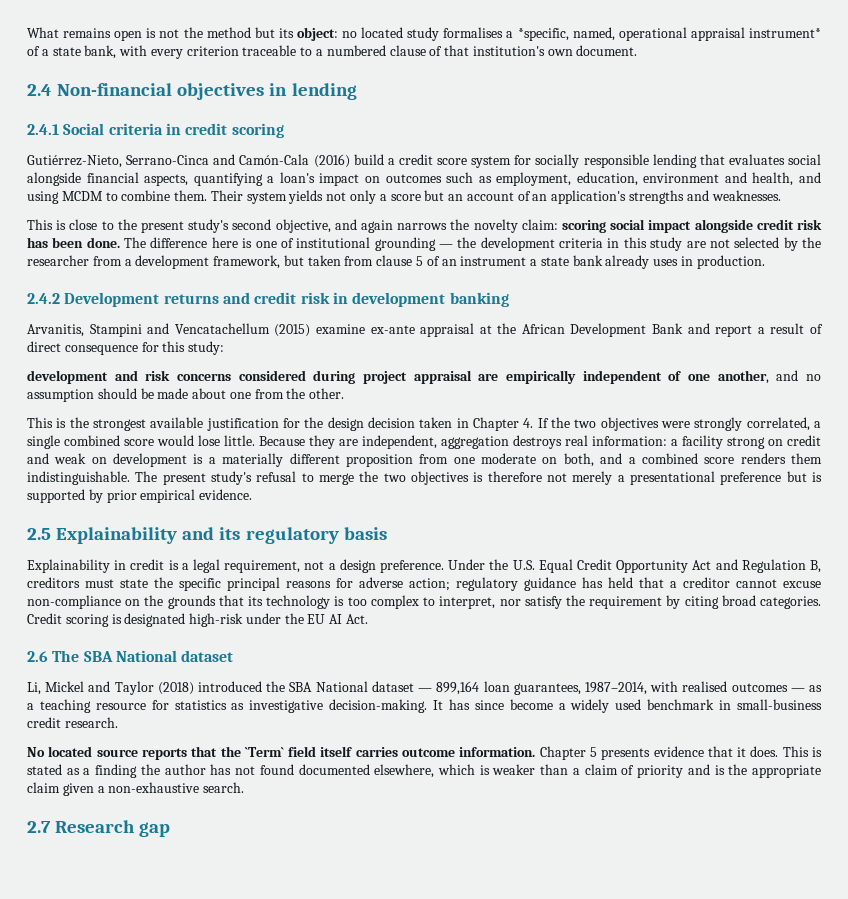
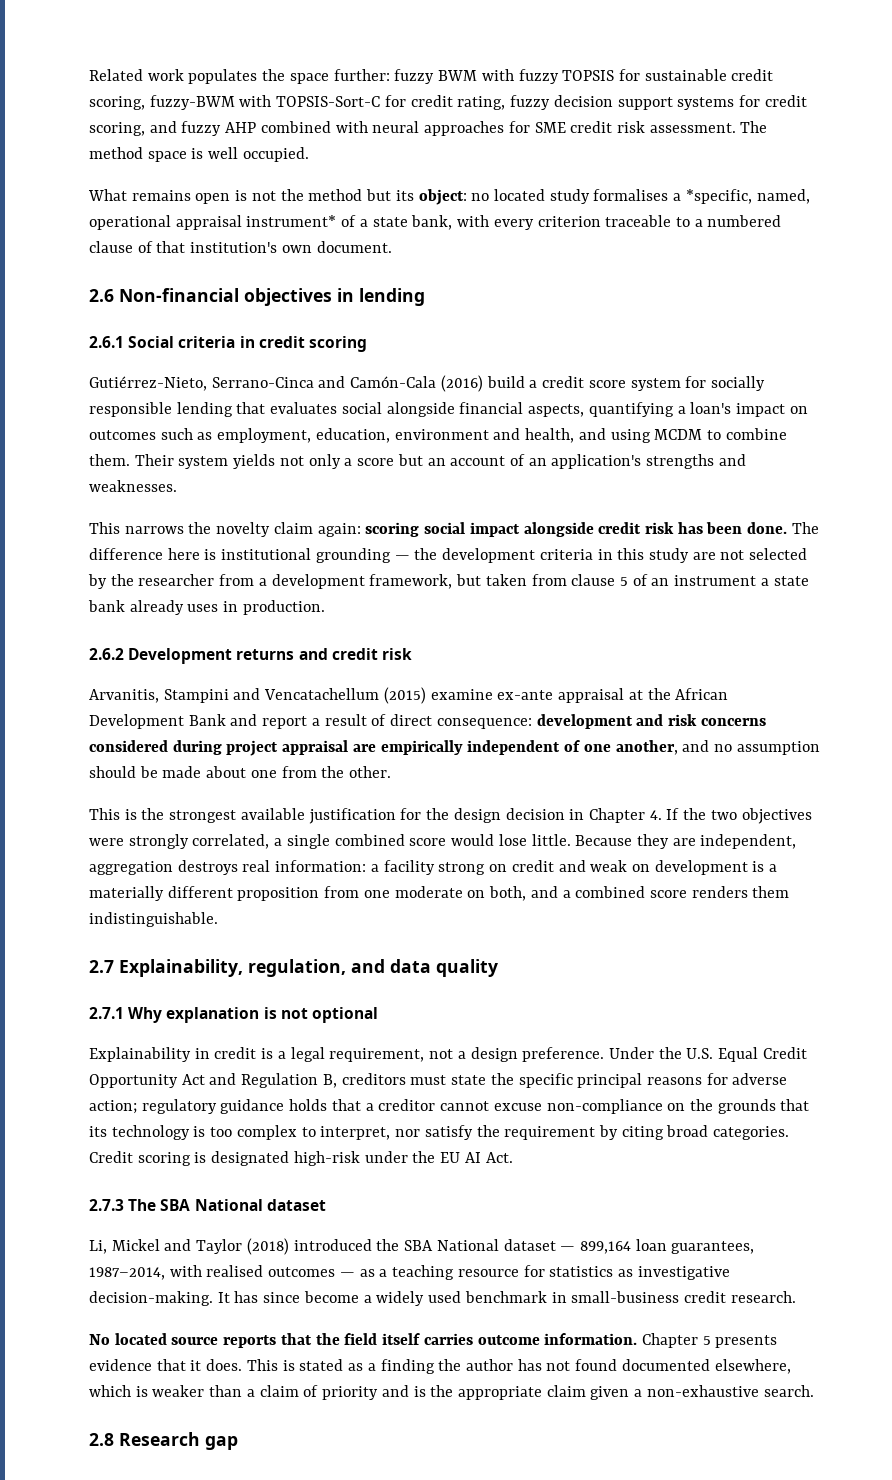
+ Related work populates the space further: fuzzy BWM with fuzzy TOPSIS for sustainable credit scoring, fuzzy-BWM with TOPSIS-Sort-C for credit rating, fuzzy decision support systems for credit scoring, and fuzzy AHP combined with neural approaches for SME credit risk assessment. The method space is well occupied.
- 2.4 Non-financial objectives in lending
+ 2.6 Non-financial objectives in lending
- 2.4.1 Social criteria in credit scoring
+ 2.6.1 Social criteria in credit scoring
- This is close to the present study's second objective, and again narrows the novelty claim: scoring social impact alongside credit risk has been done.
+ This narrows the novelty claim again: scoring social impact alongside credit risk has been done.
- The difference here is one of institutional grounding — the development criteria in this study are not selected by the researcher from a development framework, but taken from clause 5 of an instrument a state bank already uses in production.
+ The difference here is institutional grounding — the development criteria in this study are not selected by the researcher from a development framework, but taken from clause 5 of an instrument a state bank already uses in production.
- 2.4.2 Development returns and credit risk in development banking
+ 2.6.2 Development returns and credit risk
- Arvanitis, Stampini and Vencatachellum (2015) examine ex-ante appraisal at the African Development Bank and report a result of direct consequence for this study:
- development and risk concerns considered during project appraisal are empirically independent of one another, and no assumption should be made about one from the other.
+ Arvanitis, Stampini and Vencatachellum (2015) examine ex-ante appraisal at the African Development Bank and report a result of direct consequence: development and risk concerns considered during project appraisal are empirically independent of one another, and no assumption should be made about one from the other.
- This is the strongest available justification for the design decision taken in Chapter 4. If the two objectives were strongly correlated, a single combined score would lose little.
+ This is the strongest available justification for the design decision in Chapter 4. If the two objectives were strongly correlated, a single combined score would lose little.
- Because they are independent, aggregation destroys real information: a facility strong on credit and weak on development is a materially different proposition from one moderate on both, and a combined score renders them indistinguishable. The present study's refusal to merge the two objectives is therefore not merely a presentational preference but is supported by prior empirical evidence.
- 2.5 Explainability and its regulatory basis
+ Because they are independent, aggregation destroys real information: a facility strong on credit and weak on development is a materially different proposition from one moderate on both, and a combined score renders them indistinguishable.
+ 2.7 Explainability, regulation, and data quality
+ 2.7.1 Why explanation is not optional
- Under the U.S. Equal Credit Opportunity Act and Regulation B, creditors must state the specific principal reasons for adverse action; regulatory guidance has held that a creditor cannot excuse non-compliance on the grounds that its technology is too complex to interpret, nor satisfy the requirement by citing broad categories.
+ Under the U.S. Equal Credit Opportunity Act and Regulation B, creditors must state the specific principal reasons for adverse action; regulatory guidance holds that a creditor cannot excuse non-compliance on the grounds that its technology is too complex to interpret, nor satisfy the requirement by citing broad categories.
- 2.6 The SBA National dataset
+ 2.7.3 The SBA National dataset
- No located source reports that the `Term` field itself carries outcome information.
+ No located source reports that the field itself carries outcome information.
- 2.7 Research gap
+ 2.8 Research gap

